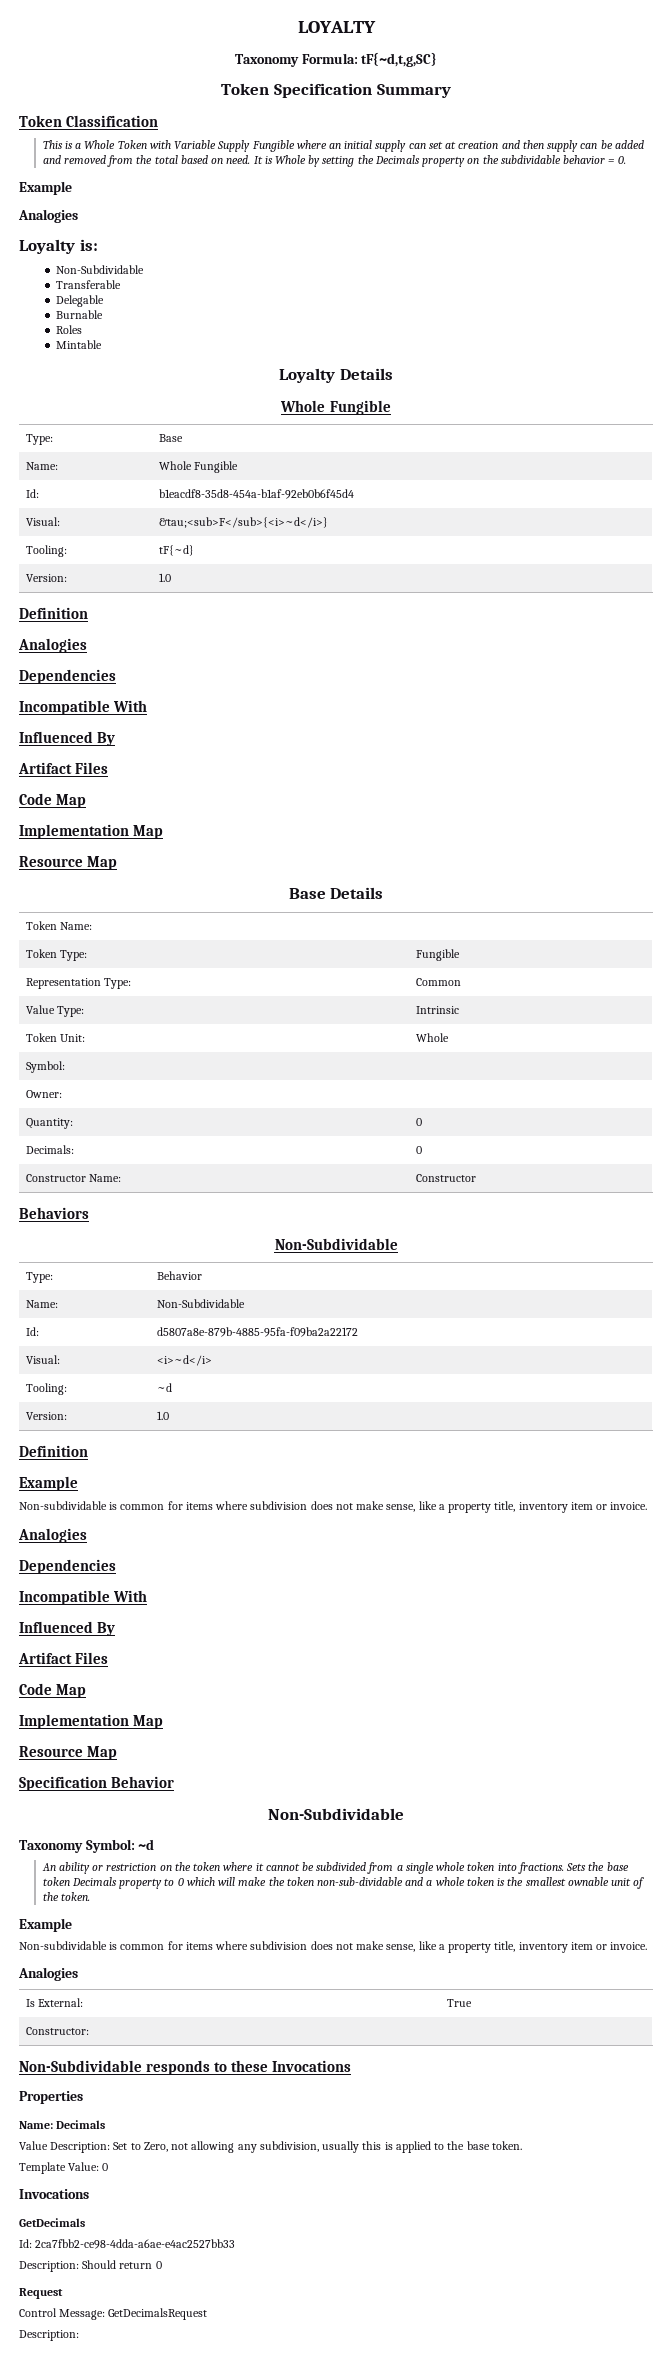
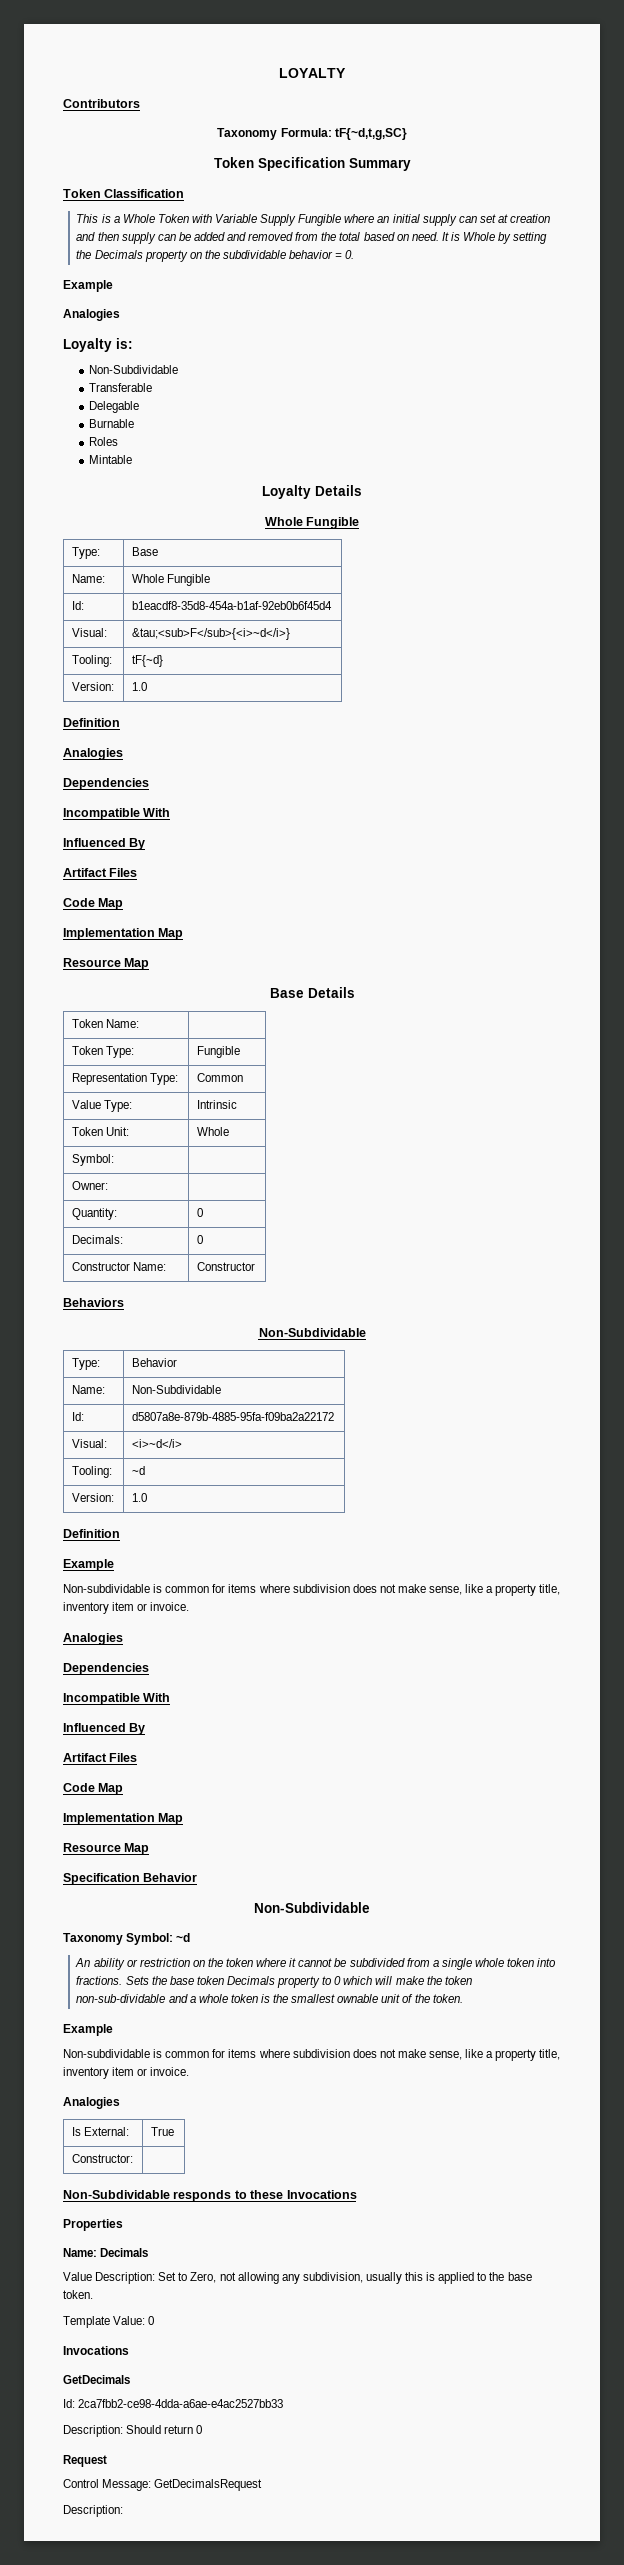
+ Contributors

